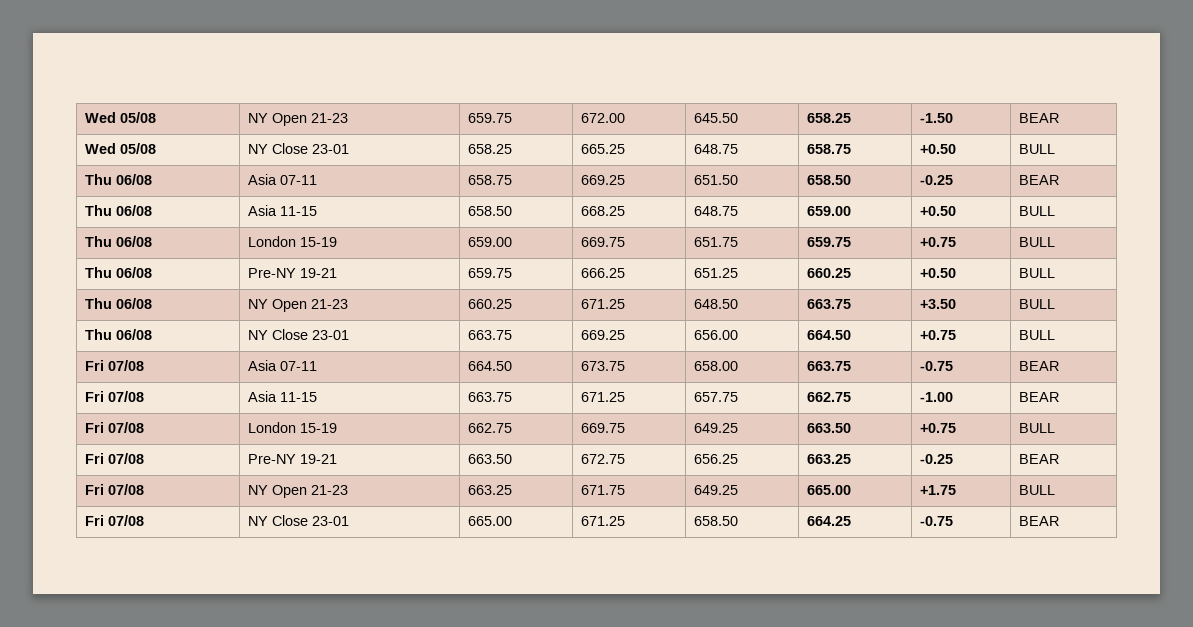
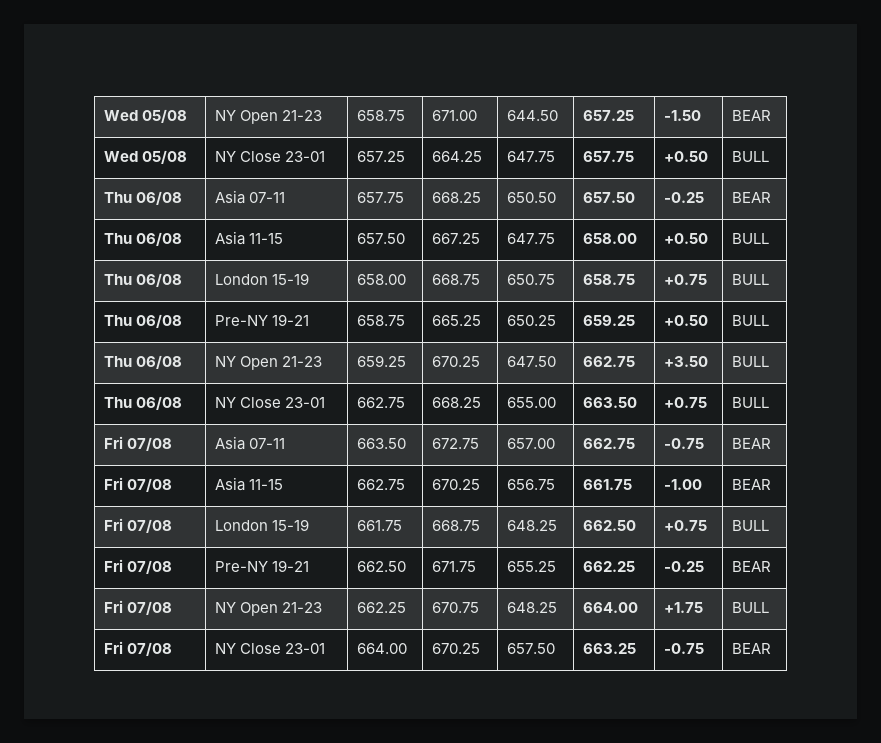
- Wed 05/08 | NY Open 21-23 | 659.75 | 672.00 | 645.50 | 658.25 | -1.50 | BEAR
+ Wed 05/08 | NY Open 21-23 | 658.75 | 671.00 | 644.50 | 657.25 | -1.50 | BEAR
- Wed 05/08 | NY Close 23-01 | 658.25 | 665.25 | 648.75 | 658.75 | +0.50 | BULL
+ Wed 05/08 | NY Close 23-01 | 657.25 | 664.25 | 647.75 | 657.75 | +0.50 | BULL
- Thu 06/08 | Asia 07-11 | 658.75 | 669.25 | 651.50 | 658.50 | -0.25 | BEAR
+ Thu 06/08 | Asia 07-11 | 657.75 | 668.25 | 650.50 | 657.50 | -0.25 | BEAR
- Thu 06/08 | Asia 11-15 | 658.50 | 668.25 | 648.75 | 659.00 | +0.50 | BULL
+ Thu 06/08 | Asia 11-15 | 657.50 | 667.25 | 647.75 | 658.00 | +0.50 | BULL
- Thu 06/08 | London 15-19 | 659.00 | 669.75 | 651.75 | 659.75 | +0.75 | BULL
+ Thu 06/08 | London 15-19 | 658.00 | 668.75 | 650.75 | 658.75 | +0.75 | BULL
- Thu 06/08 | Pre-NY 19-21 | 659.75 | 666.25 | 651.25 | 660.25 | +0.50 | BULL
+ Thu 06/08 | Pre-NY 19-21 | 658.75 | 665.25 | 650.25 | 659.25 | +0.50 | BULL
- Thu 06/08 | NY Open 21-23 | 660.25 | 671.25 | 648.50 | 663.75 | +3.50 | BULL
+ Thu 06/08 | NY Open 21-23 | 659.25 | 670.25 | 647.50 | 662.75 | +3.50 | BULL
- Thu 06/08 | NY Close 23-01 | 663.75 | 669.25 | 656.00 | 664.50 | +0.75 | BULL
+ Thu 06/08 | NY Close 23-01 | 662.75 | 668.25 | 655.00 | 663.50 | +0.75 | BULL
- Fri 07/08 | Asia 07-11 | 664.50 | 673.75 | 658.00 | 663.75 | -0.75 | BEAR
+ Fri 07/08 | Asia 07-11 | 663.50 | 672.75 | 657.00 | 662.75 | -0.75 | BEAR
- Fri 07/08 | Asia 11-15 | 663.75 | 671.25 | 657.75 | 662.75 | -1.00 | BEAR
+ Fri 07/08 | Asia 11-15 | 662.75 | 670.25 | 656.75 | 661.75 | -1.00 | BEAR
- Fri 07/08 | London 15-19 | 662.75 | 669.75 | 649.25 | 663.50 | +0.75 | BULL
+ Fri 07/08 | London 15-19 | 661.75 | 668.75 | 648.25 | 662.50 | +0.75 | BULL
- Fri 07/08 | Pre-NY 19-21 | 663.50 | 672.75 | 656.25 | 663.25 | -0.25 | BEAR
+ Fri 07/08 | Pre-NY 19-21 | 662.50 | 671.75 | 655.25 | 662.25 | -0.25 | BEAR
- Fri 07/08 | NY Open 21-23 | 663.25 | 671.75 | 649.25 | 665.00 | +1.75 | BULL
+ Fri 07/08 | NY Open 21-23 | 662.25 | 670.75 | 648.25 | 664.00 | +1.75 | BULL
- Fri 07/08 | NY Close 23-01 | 665.00 | 671.25 | 658.50 | 664.25 | -0.75 | BEAR
+ Fri 07/08 | NY Close 23-01 | 664.00 | 670.25 | 657.50 | 663.25 | -0.75 | BEAR

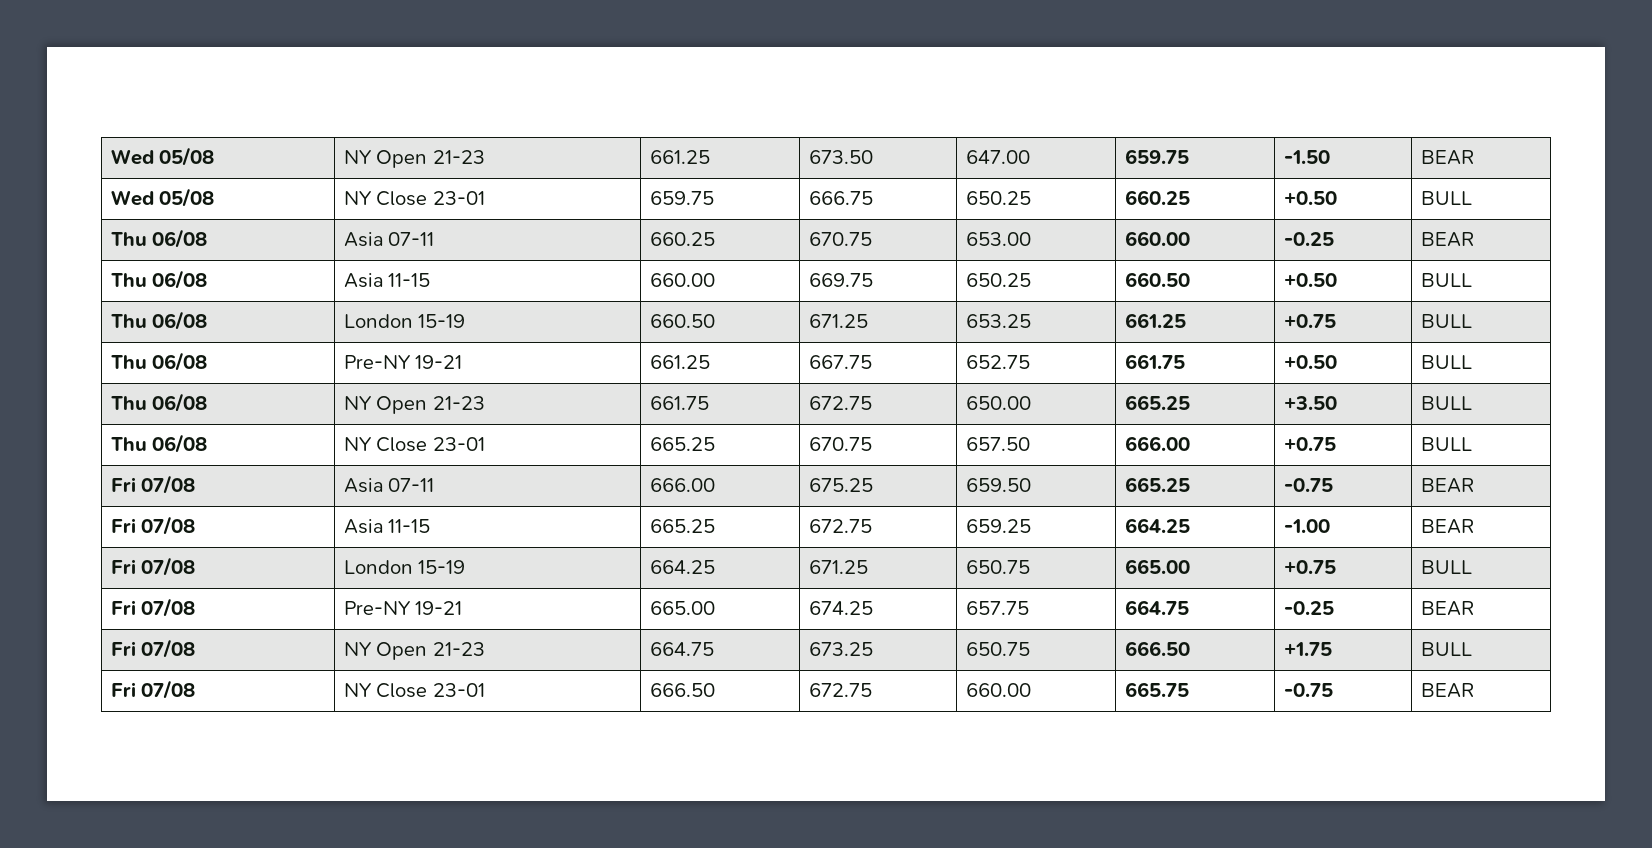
- Wed 05/08 | NY Open 21-23 | 658.75 | 671.00 | 644.50 | 657.25 | -1.50 | BEAR
+ Wed 05/08 | NY Open 21-23 | 661.25 | 673.50 | 647.00 | 659.75 | -1.50 | BEAR
- Wed 05/08 | NY Close 23-01 | 657.25 | 664.25 | 647.75 | 657.75 | +0.50 | BULL
+ Wed 05/08 | NY Close 23-01 | 659.75 | 666.75 | 650.25 | 660.25 | +0.50 | BULL
- Thu 06/08 | Asia 07-11 | 657.75 | 668.25 | 650.50 | 657.50 | -0.25 | BEAR
+ Thu 06/08 | Asia 07-11 | 660.25 | 670.75 | 653.00 | 660.00 | -0.25 | BEAR
- Thu 06/08 | Asia 11-15 | 657.50 | 667.25 | 647.75 | 658.00 | +0.50 | BULL
+ Thu 06/08 | Asia 11-15 | 660.00 | 669.75 | 650.25 | 660.50 | +0.50 | BULL
- Thu 06/08 | London 15-19 | 658.00 | 668.75 | 650.75 | 658.75 | +0.75 | BULL
+ Thu 06/08 | London 15-19 | 660.50 | 671.25 | 653.25 | 661.25 | +0.75 | BULL
- Thu 06/08 | Pre-NY 19-21 | 658.75 | 665.25 | 650.25 | 659.25 | +0.50 | BULL
+ Thu 06/08 | Pre-NY 19-21 | 661.25 | 667.75 | 652.75 | 661.75 | +0.50 | BULL
- Thu 06/08 | NY Open 21-23 | 659.25 | 670.25 | 647.50 | 662.75 | +3.50 | BULL
+ Thu 06/08 | NY Open 21-23 | 661.75 | 672.75 | 650.00 | 665.25 | +3.50 | BULL
- Thu 06/08 | NY Close 23-01 | 662.75 | 668.25 | 655.00 | 663.50 | +0.75 | BULL
+ Thu 06/08 | NY Close 23-01 | 665.25 | 670.75 | 657.50 | 666.00 | +0.75 | BULL
- Fri 07/08 | Asia 07-11 | 663.50 | 672.75 | 657.00 | 662.75 | -0.75 | BEAR
+ Fri 07/08 | Asia 07-11 | 666.00 | 675.25 | 659.50 | 665.25 | -0.75 | BEAR
- Fri 07/08 | Asia 11-15 | 662.75 | 670.25 | 656.75 | 661.75 | -1.00 | BEAR
+ Fri 07/08 | Asia 11-15 | 665.25 | 672.75 | 659.25 | 664.25 | -1.00 | BEAR
- Fri 07/08 | London 15-19 | 661.75 | 668.75 | 648.25 | 662.50 | +0.75 | BULL
+ Fri 07/08 | London 15-19 | 664.25 | 671.25 | 650.75 | 665.00 | +0.75 | BULL
- Fri 07/08 | Pre-NY 19-21 | 662.50 | 671.75 | 655.25 | 662.25 | -0.25 | BEAR
+ Fri 07/08 | Pre-NY 19-21 | 665.00 | 674.25 | 657.75 | 664.75 | -0.25 | BEAR
- Fri 07/08 | NY Open 21-23 | 662.25 | 670.75 | 648.25 | 664.00 | +1.75 | BULL
+ Fri 07/08 | NY Open 21-23 | 664.75 | 673.25 | 650.75 | 666.50 | +1.75 | BULL
- Fri 07/08 | NY Close 23-01 | 664.00 | 670.25 | 657.50 | 663.25 | -0.75 | BEAR
+ Fri 07/08 | NY Close 23-01 | 666.50 | 672.75 | 660.00 | 665.75 | -0.75 | BEAR

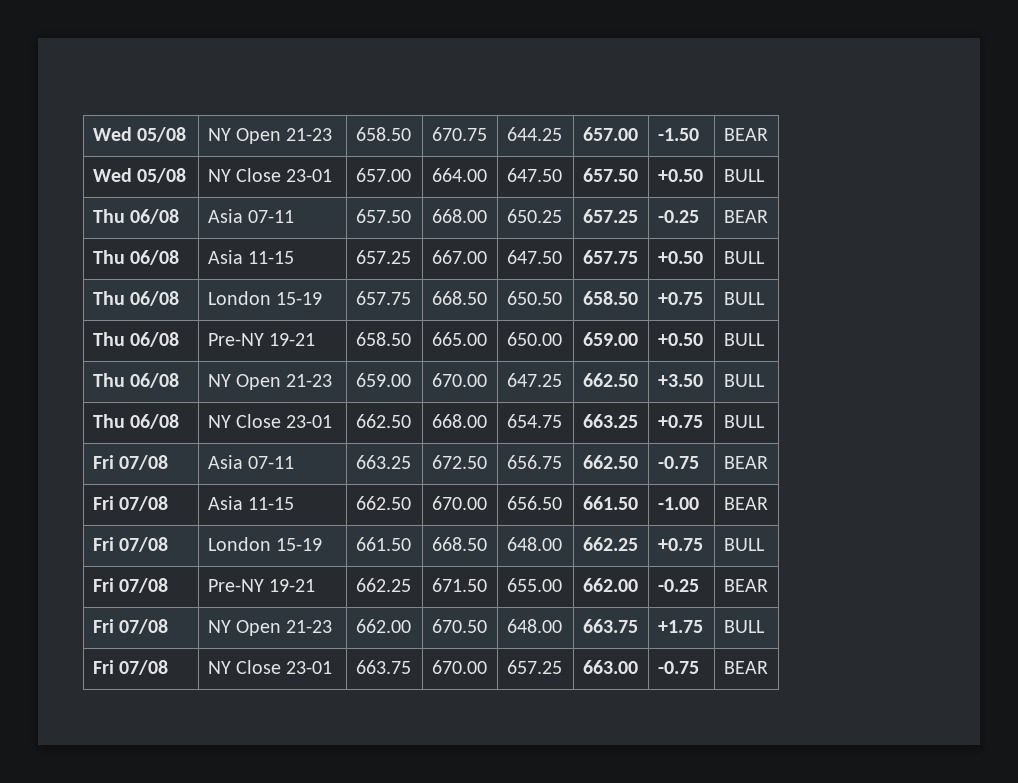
- Wed 05/08 | NY Open 21-23 | 661.25 | 673.50 | 647.00 | 659.75 | -1.50 | BEAR
+ Wed 05/08 | NY Open 21-23 | 658.50 | 670.75 | 644.25 | 657.00 | -1.50 | BEAR
- Wed 05/08 | NY Close 23-01 | 659.75 | 666.75 | 650.25 | 660.25 | +0.50 | BULL
+ Wed 05/08 | NY Close 23-01 | 657.00 | 664.00 | 647.50 | 657.50 | +0.50 | BULL
- Thu 06/08 | Asia 07-11 | 660.25 | 670.75 | 653.00 | 660.00 | -0.25 | BEAR
+ Thu 06/08 | Asia 07-11 | 657.50 | 668.00 | 650.25 | 657.25 | -0.25 | BEAR
- Thu 06/08 | Asia 11-15 | 660.00 | 669.75 | 650.25 | 660.50 | +0.50 | BULL
+ Thu 06/08 | Asia 11-15 | 657.25 | 667.00 | 647.50 | 657.75 | +0.50 | BULL
- Thu 06/08 | London 15-19 | 660.50 | 671.25 | 653.25 | 661.25 | +0.75 | BULL
+ Thu 06/08 | London 15-19 | 657.75 | 668.50 | 650.50 | 658.50 | +0.75 | BULL
- Thu 06/08 | Pre-NY 19-21 | 661.25 | 667.75 | 652.75 | 661.75 | +0.50 | BULL
+ Thu 06/08 | Pre-NY 19-21 | 658.50 | 665.00 | 650.00 | 659.00 | +0.50 | BULL
- Thu 06/08 | NY Open 21-23 | 661.75 | 672.75 | 650.00 | 665.25 | +3.50 | BULL
+ Thu 06/08 | NY Open 21-23 | 659.00 | 670.00 | 647.25 | 662.50 | +3.50 | BULL
- Thu 06/08 | NY Close 23-01 | 665.25 | 670.75 | 657.50 | 666.00 | +0.75 | BULL
+ Thu 06/08 | NY Close 23-01 | 662.50 | 668.00 | 654.75 | 663.25 | +0.75 | BULL
- Fri 07/08 | Asia 07-11 | 666.00 | 675.25 | 659.50 | 665.25 | -0.75 | BEAR
+ Fri 07/08 | Asia 07-11 | 663.25 | 672.50 | 656.75 | 662.50 | -0.75 | BEAR
- Fri 07/08 | Asia 11-15 | 665.25 | 672.75 | 659.25 | 664.25 | -1.00 | BEAR
+ Fri 07/08 | Asia 11-15 | 662.50 | 670.00 | 656.50 | 661.50 | -1.00 | BEAR
- Fri 07/08 | London 15-19 | 664.25 | 671.25 | 650.75 | 665.00 | +0.75 | BULL
+ Fri 07/08 | London 15-19 | 661.50 | 668.50 | 648.00 | 662.25 | +0.75 | BULL
- Fri 07/08 | Pre-NY 19-21 | 665.00 | 674.25 | 657.75 | 664.75 | -0.25 | BEAR
+ Fri 07/08 | Pre-NY 19-21 | 662.25 | 671.50 | 655.00 | 662.00 | -0.25 | BEAR
- Fri 07/08 | NY Open 21-23 | 664.75 | 673.25 | 650.75 | 666.50 | +1.75 | BULL
+ Fri 07/08 | NY Open 21-23 | 662.00 | 670.50 | 648.00 | 663.75 | +1.75 | BULL
- Fri 07/08 | NY Close 23-01 | 666.50 | 672.75 | 660.00 | 665.75 | -0.75 | BEAR
+ Fri 07/08 | NY Close 23-01 | 663.75 | 670.00 | 657.25 | 663.00 | -0.75 | BEAR

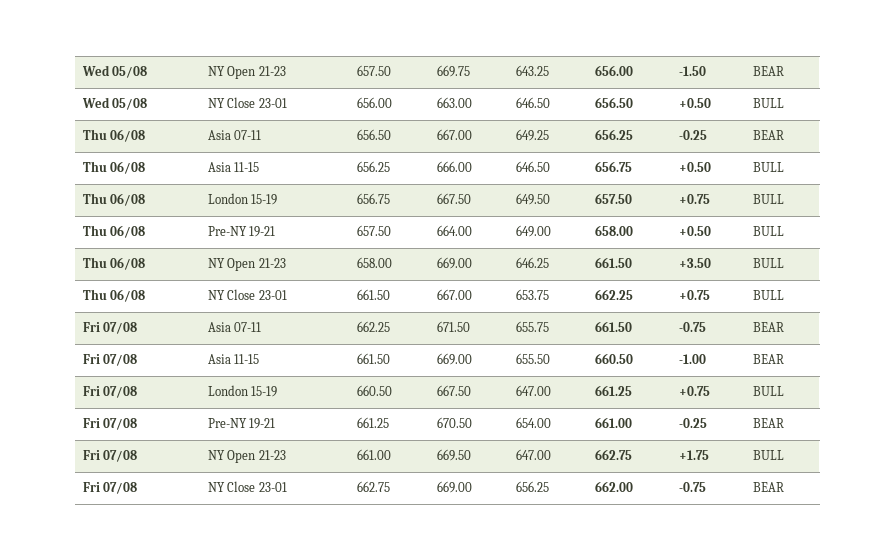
- Wed 05/08 | NY Open 21-23 | 658.50 | 670.75 | 644.25 | 657.00 | -1.50 | BEAR
+ Wed 05/08 | NY Open 21-23 | 657.50 | 669.75 | 643.25 | 656.00 | -1.50 | BEAR
- Wed 05/08 | NY Close 23-01 | 657.00 | 664.00 | 647.50 | 657.50 | +0.50 | BULL
+ Wed 05/08 | NY Close 23-01 | 656.00 | 663.00 | 646.50 | 656.50 | +0.50 | BULL
- Thu 06/08 | Asia 07-11 | 657.50 | 668.00 | 650.25 | 657.25 | -0.25 | BEAR
+ Thu 06/08 | Asia 07-11 | 656.50 | 667.00 | 649.25 | 656.25 | -0.25 | BEAR
- Thu 06/08 | Asia 11-15 | 657.25 | 667.00 | 647.50 | 657.75 | +0.50 | BULL
+ Thu 06/08 | Asia 11-15 | 656.25 | 666.00 | 646.50 | 656.75 | +0.50 | BULL
- Thu 06/08 | London 15-19 | 657.75 | 668.50 | 650.50 | 658.50 | +0.75 | BULL
+ Thu 06/08 | London 15-19 | 656.75 | 667.50 | 649.50 | 657.50 | +0.75 | BULL
- Thu 06/08 | Pre-NY 19-21 | 658.50 | 665.00 | 650.00 | 659.00 | +0.50 | BULL
+ Thu 06/08 | Pre-NY 19-21 | 657.50 | 664.00 | 649.00 | 658.00 | +0.50 | BULL
- Thu 06/08 | NY Open 21-23 | 659.00 | 670.00 | 647.25 | 662.50 | +3.50 | BULL
+ Thu 06/08 | NY Open 21-23 | 658.00 | 669.00 | 646.25 | 661.50 | +3.50 | BULL
- Thu 06/08 | NY Close 23-01 | 662.50 | 668.00 | 654.75 | 663.25 | +0.75 | BULL
+ Thu 06/08 | NY Close 23-01 | 661.50 | 667.00 | 653.75 | 662.25 | +0.75 | BULL
- Fri 07/08 | Asia 07-11 | 663.25 | 672.50 | 656.75 | 662.50 | -0.75 | BEAR
+ Fri 07/08 | Asia 07-11 | 662.25 | 671.50 | 655.75 | 661.50 | -0.75 | BEAR
- Fri 07/08 | Asia 11-15 | 662.50 | 670.00 | 656.50 | 661.50 | -1.00 | BEAR
+ Fri 07/08 | Asia 11-15 | 661.50 | 669.00 | 655.50 | 660.50 | -1.00 | BEAR
- Fri 07/08 | London 15-19 | 661.50 | 668.50 | 648.00 | 662.25 | +0.75 | BULL
+ Fri 07/08 | London 15-19 | 660.50 | 667.50 | 647.00 | 661.25 | +0.75 | BULL
- Fri 07/08 | Pre-NY 19-21 | 662.25 | 671.50 | 655.00 | 662.00 | -0.25 | BEAR
+ Fri 07/08 | Pre-NY 19-21 | 661.25 | 670.50 | 654.00 | 661.00 | -0.25 | BEAR
- Fri 07/08 | NY Open 21-23 | 662.00 | 670.50 | 648.00 | 663.75 | +1.75 | BULL
+ Fri 07/08 | NY Open 21-23 | 661.00 | 669.50 | 647.00 | 662.75 | +1.75 | BULL
- Fri 07/08 | NY Close 23-01 | 663.75 | 670.00 | 657.25 | 663.00 | -0.75 | BEAR
+ Fri 07/08 | NY Close 23-01 | 662.75 | 669.00 | 656.25 | 662.00 | -0.75 | BEAR

